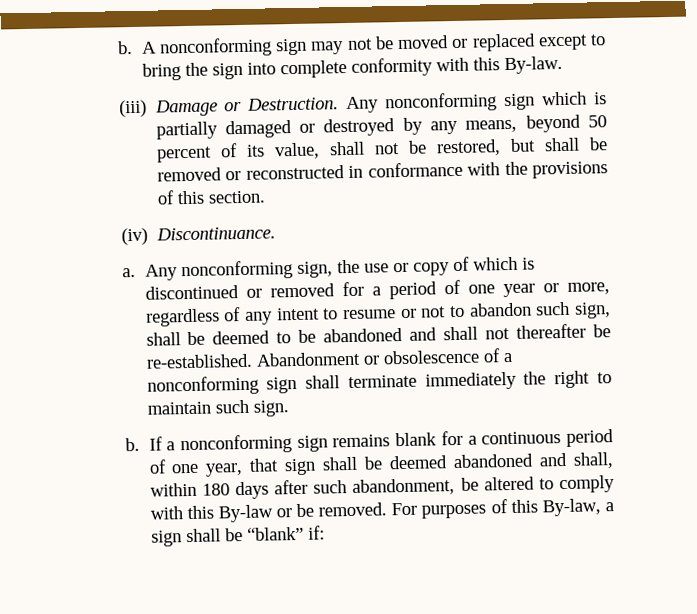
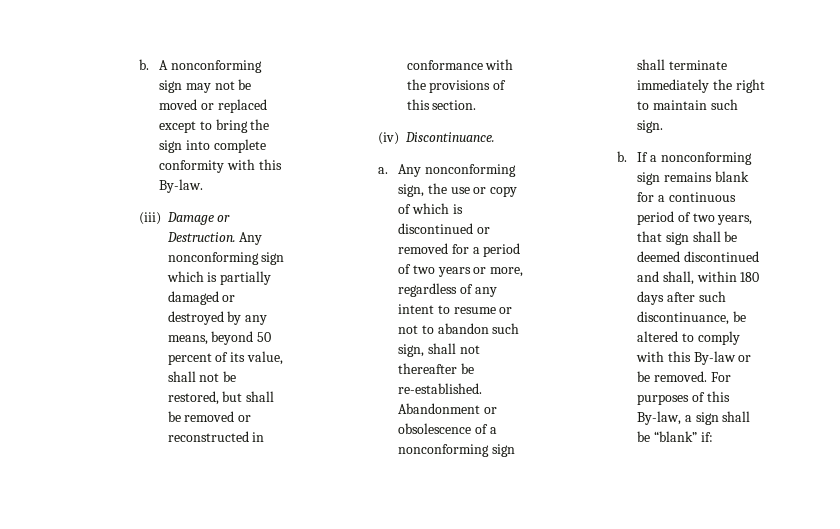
- Any nonconforming sign, the use or copy of which is discontinued or removed for a period of one year or more, regardless of any intent to resume or not to abandon such sign, shall be deemed to be abandoned and shall not thereafter be re-established.
+ Any nonconforming sign, the use or copy of which is discontinued or removed for a period of two years or more, regardless of any intent to resume or not to abandon such sign, shall not thereafter be re-established.
- If a nonconforming sign remains blank for a continuous period of one year, that sign shall be deemed abandoned and shall, within 180 days after such abandonment, be altered to comply with this By-law or be removed.
+ If a nonconforming sign remains blank for a continuous period of two years, that sign shall be deemed discontinued and shall, within 180 days after such discontinuance, be altered to comply with this By-law or be removed.

